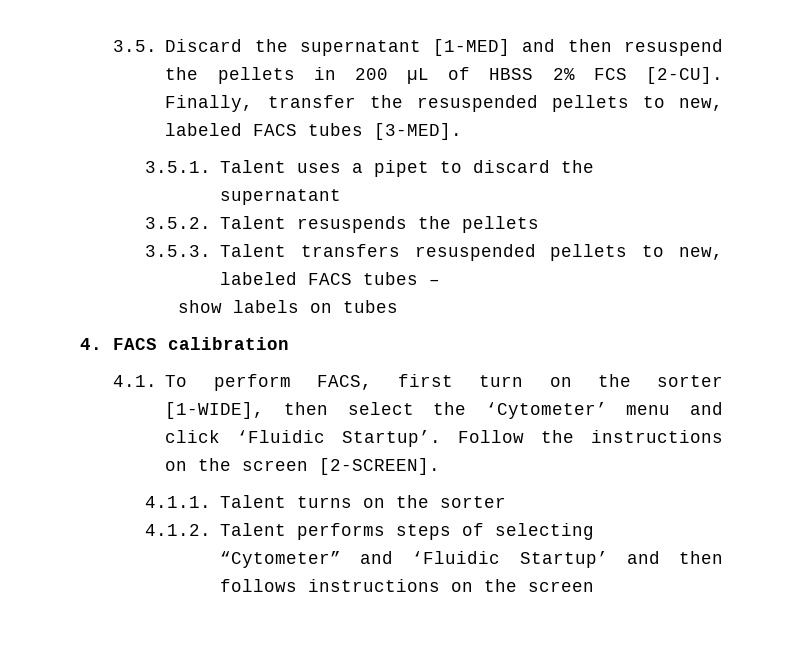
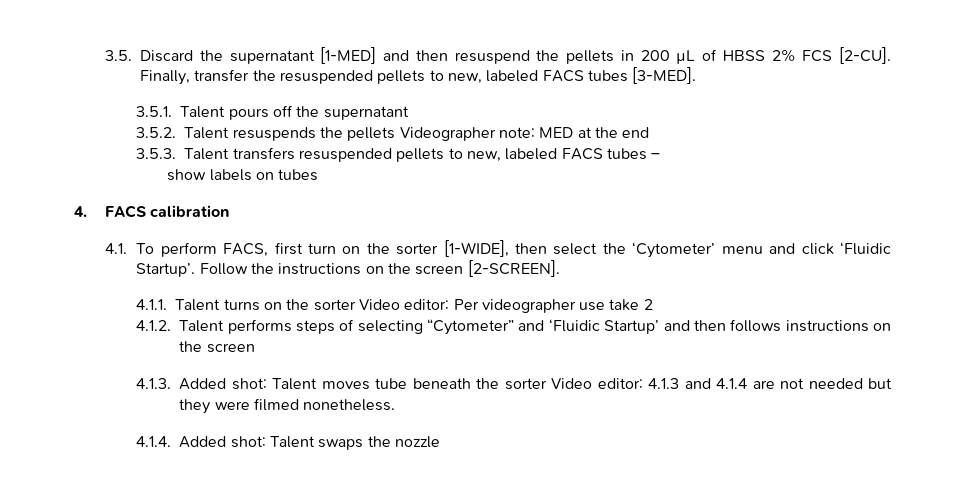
- 3.5.1. Talent uses a pipet to discard the supernatant
+ 3.5.1. Talent pours off the supernatant
- 3.5.2. Talent resuspends the pellets
+ 3.5.2. Talent resuspends the pellets Videographer note: MED at the end
- 4.1.1. Talent turns on the sorter
+ 4.1.1. Talent turns on the sorter Video editor: Per videographer use take 2
+ 4.1.3. Added shot: Talent moves tube beneath the sorter Video editor: 4.1.3 and 4.1.4 are not needed but they were filmed nonetheless.
+ 4.1.4. Added shot: Talent swaps the nozzle

